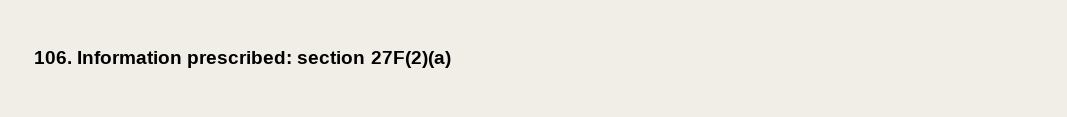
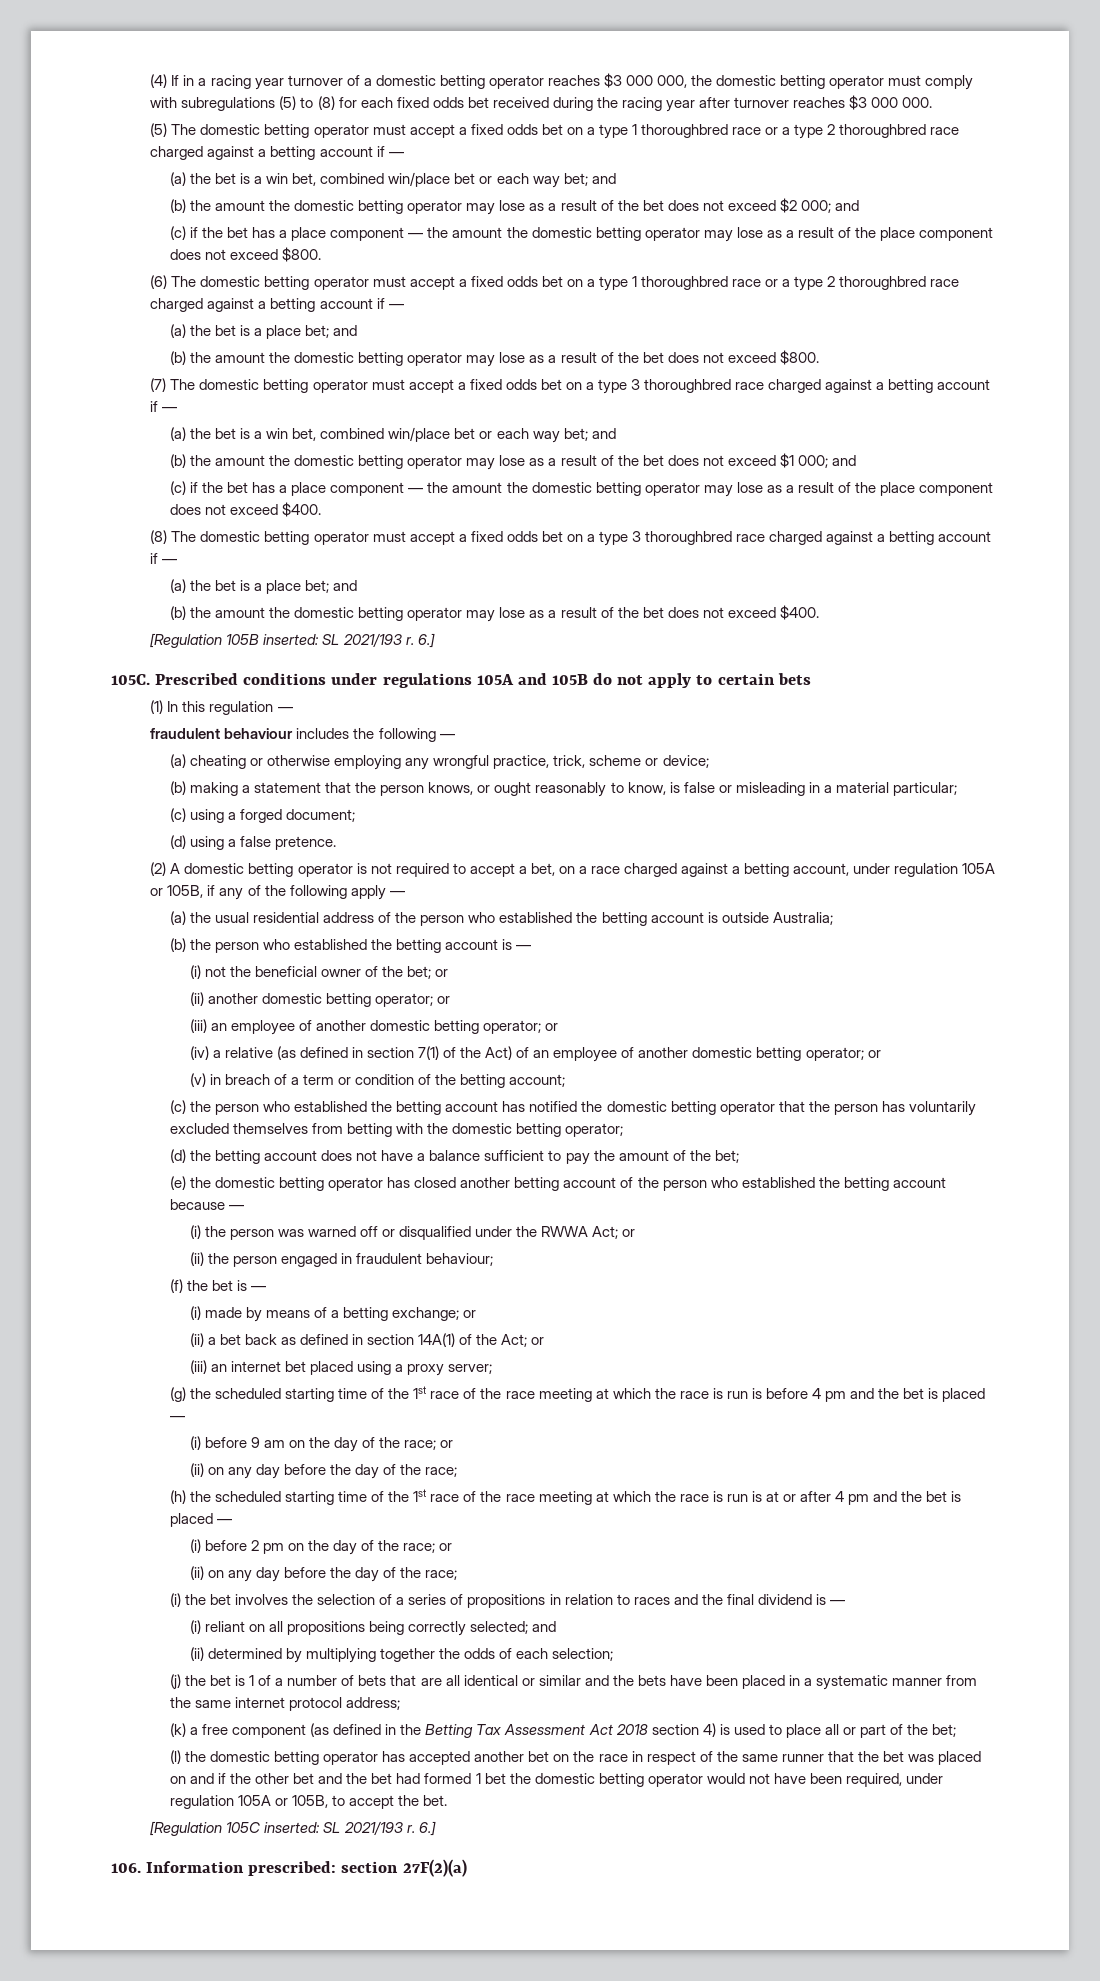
+ (4) If in a racing year turnover of a domestic betting operator reaches $3 000 000, the domestic betting operator must comply with subregulations (5) to (8) for each fixed odds bet received during the racing year after turnover reaches $3 000 000.
+ (5) The domestic betting operator must accept a fixed odds bet on a type 1 thoroughbred race or a type 2 thoroughbred race charged against a betting account if —
+ (a) the bet is a win bet, combined win/place bet or each way bet; and
+ (b) the amount the domestic betting operator may lose as a result of the bet does not exceed $2 000; and
+ (c) if the bet has a place component — the amount the domestic betting operator may lose as a result of the place component does not exceed $800.
+ (6) The domestic betting operator must accept a fixed odds bet on a type 1 thoroughbred race or a type 2 thoroughbred race charged against a betting account if —
+ (a) the bet is a place bet; and
+ (b) the amount the domestic betting operator may lose as a result of the bet does not exceed $800.
+ (7) The domestic betting operator must accept a fixed odds bet on a type 3 thoroughbred race charged against a betting account if —
+ (a) the bet is a win bet, combined win/place bet or each way bet; and
+ (b) the amount the domestic betting operator may lose as a result of the bet does not exceed $1 000; and
+ (c) if the bet has a place component — the amount the domestic betting operator may lose as a result of the place component does not exceed $400.
+ (8) The domestic betting operator must accept a fixed odds bet on a type 3 thoroughbred race charged against a betting account if —
+ (a) the bet is a place bet; and
+ (b) the amount the domestic betting operator may lose as a result of the bet does not exceed $400.
+ [Regulation 105B inserted: SL 2021/193 r. 6.]
+ 105C. Prescribed conditions under regulations 105A and 105B do not apply to certain bets
+ (1) In this regulation —
+ fraudulent behaviour includes the following —
+ (a) cheating or otherwise employing any wrongful practice, trick, scheme or device;
+ (b) making a statement that the person knows, or ought reasonably to know, is false or misleading in a material particular;
+ (c) using a forged document;
+ (d) using a false pretence.
+ (2) A domestic betting operator is not required to accept a bet, on a race charged against a betting account, under regulation 105A or 105B, if any of the following apply —
+ (a) the usual residential address of the person who established the betting account is outside Australia;
+ (b) the person who established the betting account is —
+ (i) not the beneficial owner of the bet; or
+ (ii) another domestic betting operator; or
+ (iii) an employee of another domestic betting operator; or
+ (iv) a relative (as defined in section 7(1) of the Act) of an employee of another domestic betting operator; or
+ (v) in breach of a term or condition of the betting account;
+ (c) the person who established the betting account has notified the domestic betting operator that the person has voluntarily excluded themselves from betting with the domestic betting operator;
+ (d) the betting account does not have a balance sufficient to pay the amount of the bet;
+ (e) the domestic betting operator has closed another betting account of the person who established the betting account because —
+ (i) the person was warned off or disqualified under the RWWA Act; or
+ (ii) the person engaged in fraudulent behaviour;
+ (f) the bet is —
+ (i) made by means of a betting exchange; or
+ (ii) a bet back as defined in section 14A(1) of the Act; or
+ (iii) an internet bet placed using a proxy server;
+ (g) the scheduled starting time of the 1st race of the race meeting at which the race is run is before 4 pm and the bet is placed —
+ (i) before 9 am on the day of the race; or
+ (ii) on any day before the day of the race;
+ (h) the scheduled starting time of the 1st race of the race meeting at which the race is run is at or after 4 pm and the bet is placed —
+ (i) before 2 pm on the day of the race; or
+ (ii) on any day before the day of the race;
+ (i) the bet involves the selection of a series of propositions in relation to races and the final dividend is —
+ (i) reliant on all propositions being correctly selected; and
+ (ii) determined by multiplying together the odds of each selection;
+ (j) the bet is 1 of a number of bets that are all identical or similar and the bets have been placed in a systematic manner from the same internet protocol address;
+ (k) a free component (as defined in the Betting Tax Assessment Act 2018 section 4) is used to place all or part of the bet;
+ (l) the domestic betting operator has accepted another bet on the race in respect of the same runner that the bet was placed on and if the other bet and the bet had formed 1 bet the domestic betting operator would not have been required, under regulation 105A or 105B, to accept the bet.
+ [Regulation 105C inserted: SL 2021/193 r. 6.]

